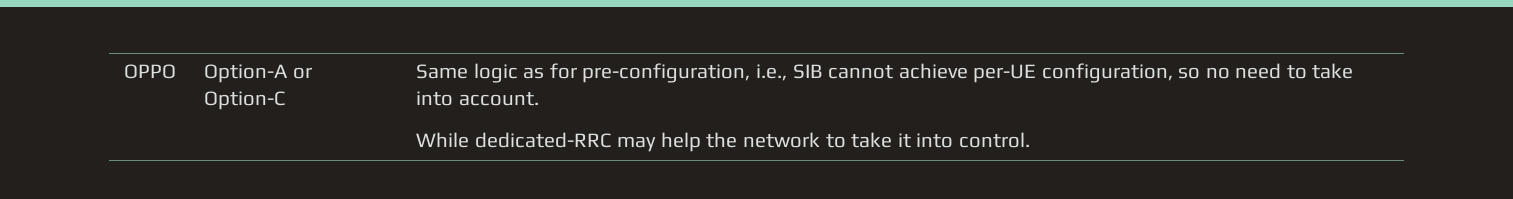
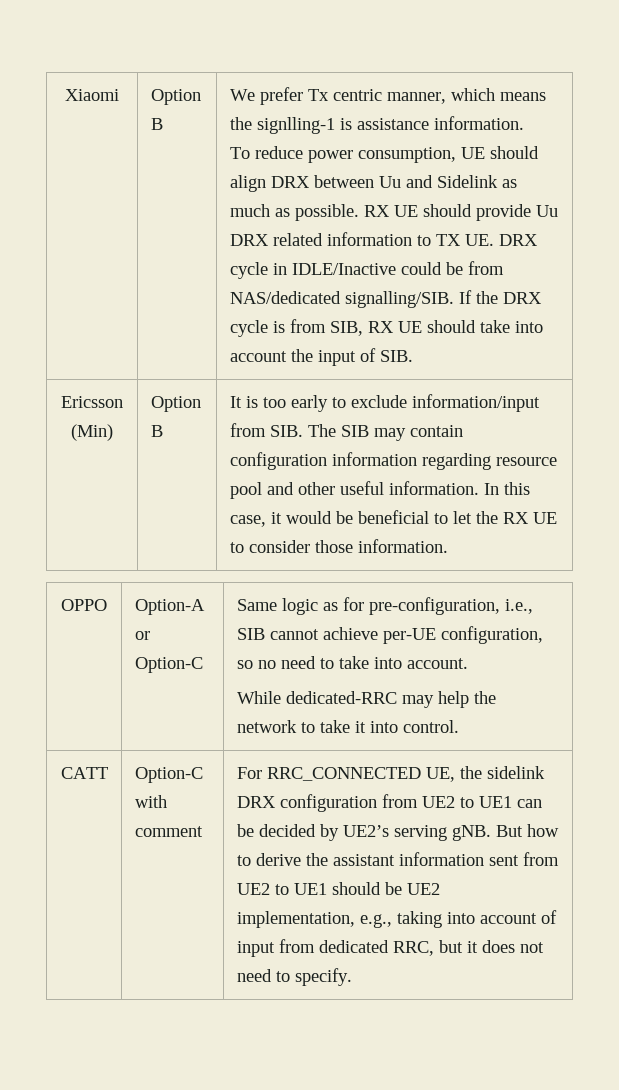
+ Xiaomi | Option B | We prefer Tx centric manner, which means the signlling-1 is assistance information.
+ To reduce power consumption, UE should align DRX between Uu and Sidelink as much as possible. RX UE should provide Uu DRX related information to TX UE. DRX cycle in IDLE/Inactive could be from NAS/dedicated signalling/SIB. If the DRX cycle is from SIB, RX UE should take into account the input of SIB.
+ Ericsson (Min) | Option B | It is too early to exclude information/input from SIB. The SIB may contain configuration information regarding resource pool and other useful information. In this case, it would be beneficial to let the RX UE to consider those information.
+ CATT | Option-C with comment | For RRC_CONNECTED UE, the sidelink DRX configuration from UE2 to UE1 can be decided by UE2’s serving gNB. But how to derive the assistant information sent from UE2 to UE1 should be UE2 implementation, e.g., taking into account of input from dedicated RRC, but it does not need to specify.

